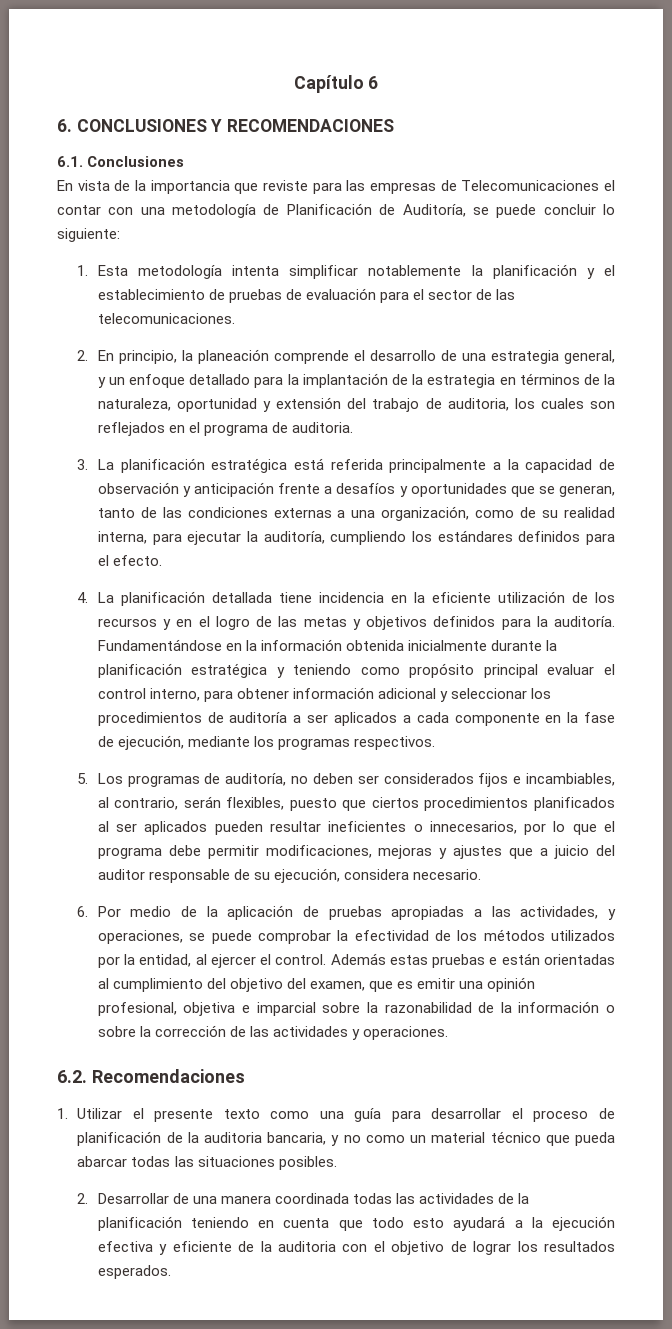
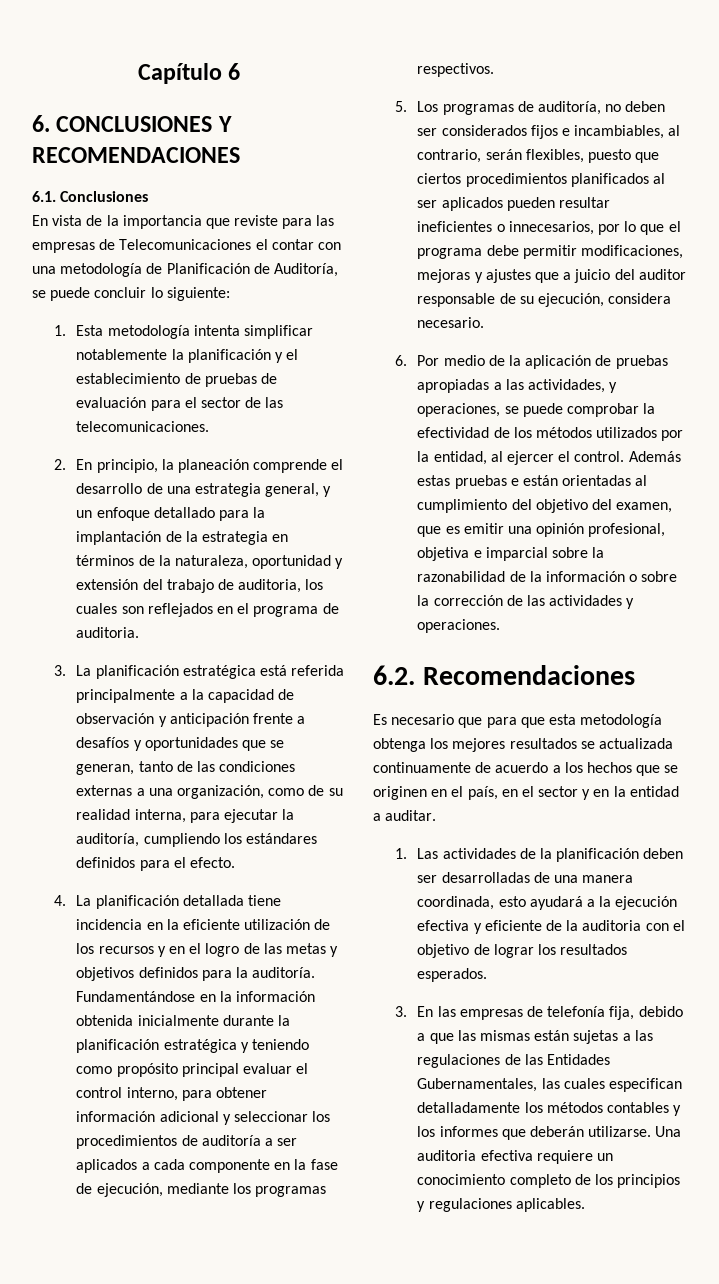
- 1. Utilizar el presente texto como una guía para desarrollar el proceso de planificación de la auditoria bancaria, y no como un material técnico que pueda abarcar todas las situaciones posibles.
- 2. Desarrollar de una manera coordinada todas las actividades de la planificación teniendo en cuenta que todo esto ayudará a la ejecución efectiva y eficiente de la auditoria con el objetivo de lograr los resultados esperados.
+ Es necesario que para que esta metodología obtenga los mejores resultados se actualizada continuamente de acuerdo a los hechos que se originen en el país, en el sector y en la entidad a auditar.
+ 1. Las actividades de la planificación deben ser desarrolladas de una manera coordinada, esto ayudará a la ejecución efectiva y eficiente de la auditoria con el objetivo de lograr los resultados esperados.
+ 3. En las empresas de telefonía fija, debido a que las mismas están sujetas a las regulaciones de las Entidades Gubernamentales, las cuales especifican detalladamente los métodos contables y los informes que deberán utilizarse. Una auditoria efectiva requiere un conocimiento completo de los principios y regulaciones aplicables.

